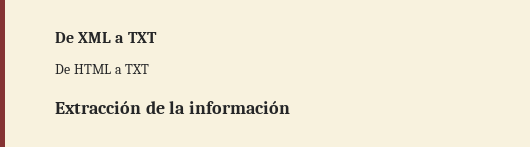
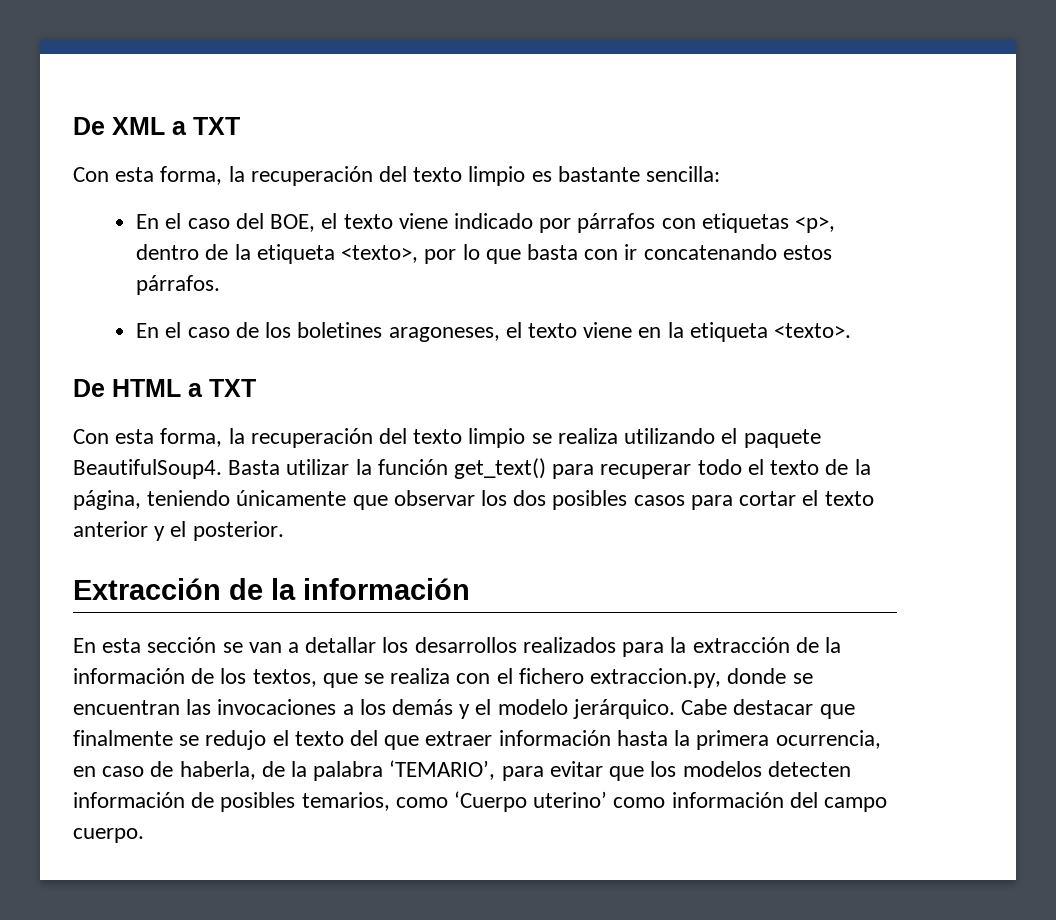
+ Con esta forma, la recuperación del texto limpio es bastante sencilla:
+ En el caso del BOE, el texto viene indicado por párrafos con etiquetas <p>, dentro de la etiqueta <texto>, por lo que basta con ir concatenando estos párrafos.
+ En el caso de los boletines aragoneses, el texto viene en la etiqueta <texto>.
  De HTML a TXT
+ Con esta forma, la recuperación del texto limpio se realiza utilizando el paquete BeautifulSoup4. Basta utilizar la función get_text() para recuperar todo el texto de la página, teniendo únicamente que observar los dos posibles casos para cortar el texto anterior y el posterior.
  Extracción de la información
+ En esta sección se van a detallar los desarrollos realizados para la extracción de la información de los textos, que se realiza con el fichero extraccion.py, donde se encuentran las invocaciones a los demás y el modelo jerárquico. Cabe destacar que finalmente se redujo el texto del que extraer información hasta la primera ocurrencia, en caso de haberla, de la palabra ‘TEMARIO’, para evitar que los modelos detecten información de posibles temarios, como ‘Cuerpo uterino’ como información del campo cuerpo.

